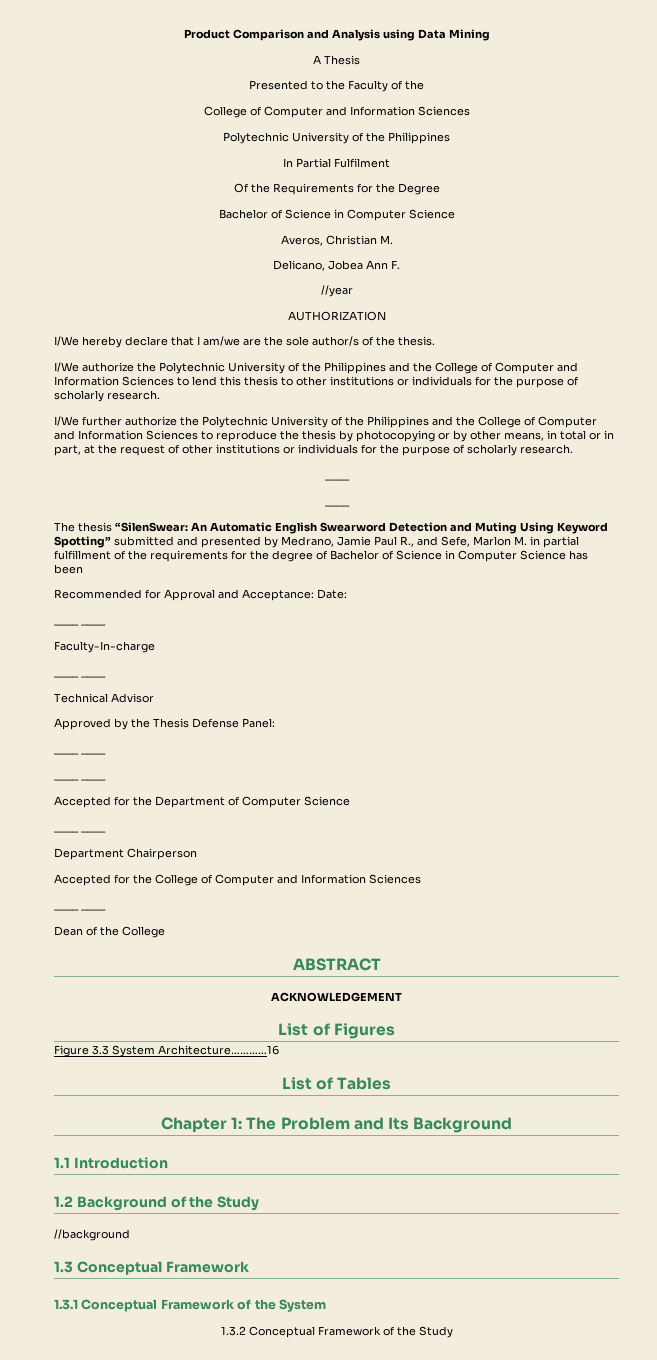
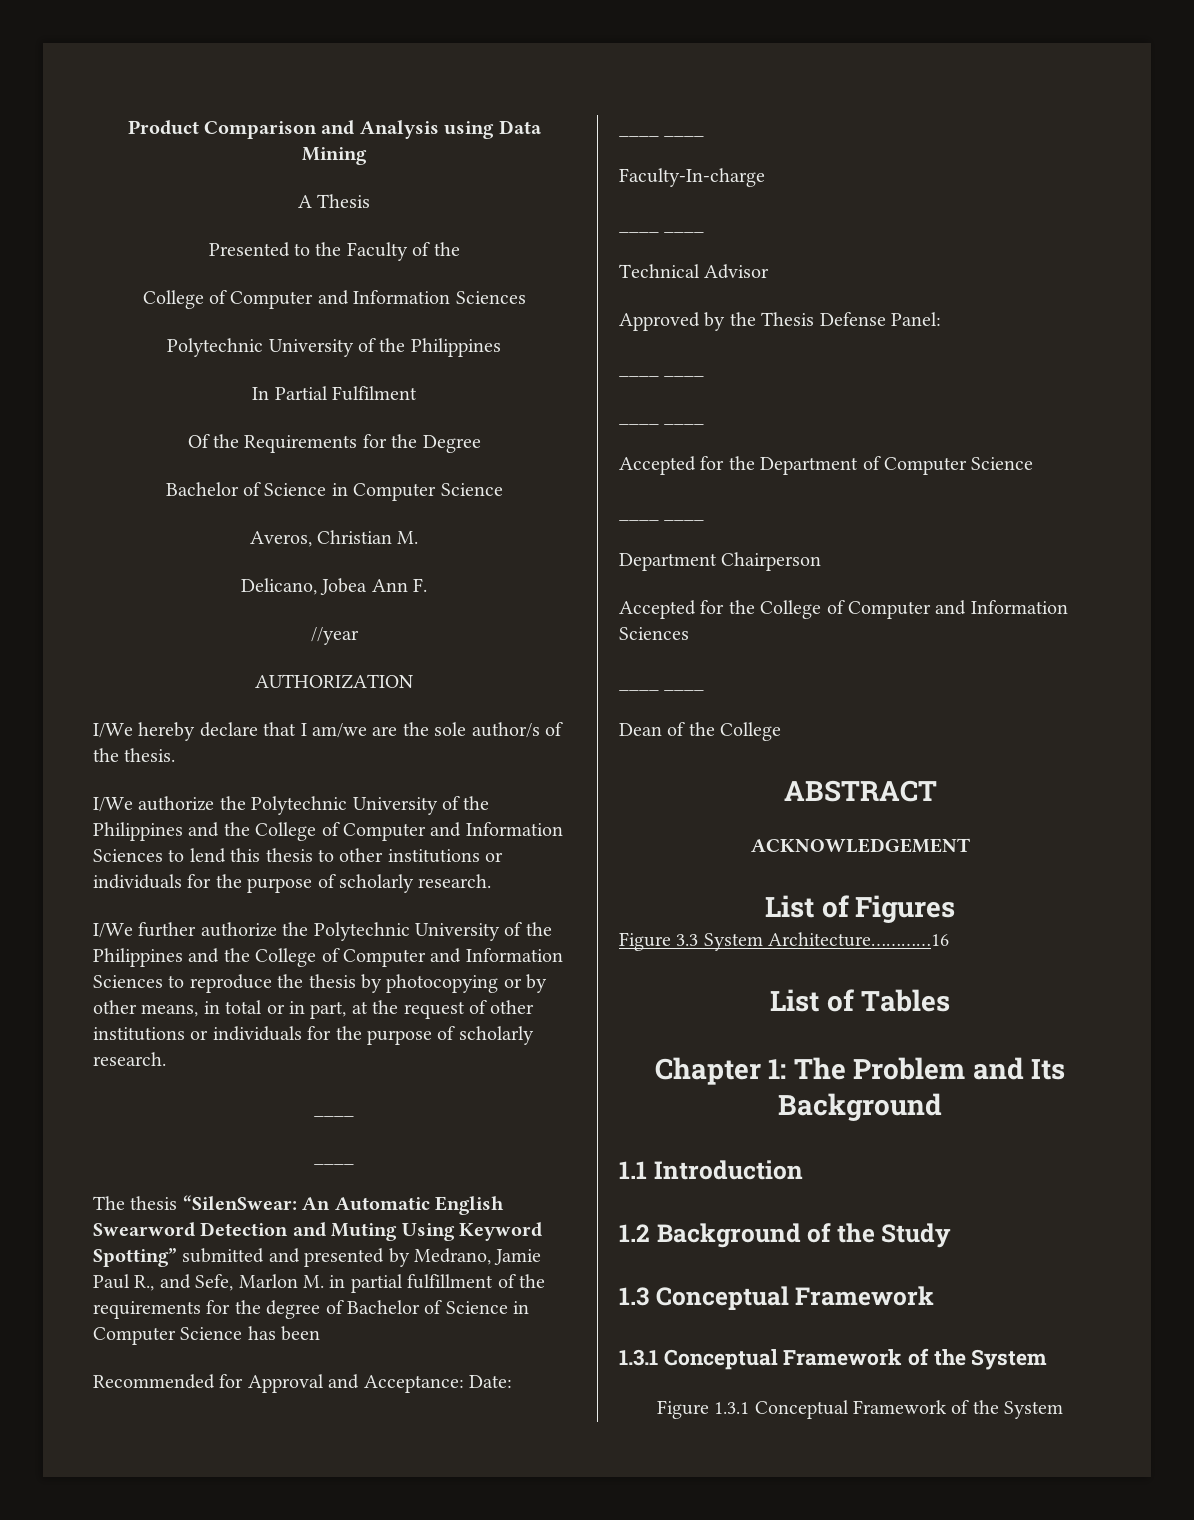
- //background
- 1.3.2 Conceptual Framework of the Study
+ Figure 1.3.1 Conceptual Framework of the System

